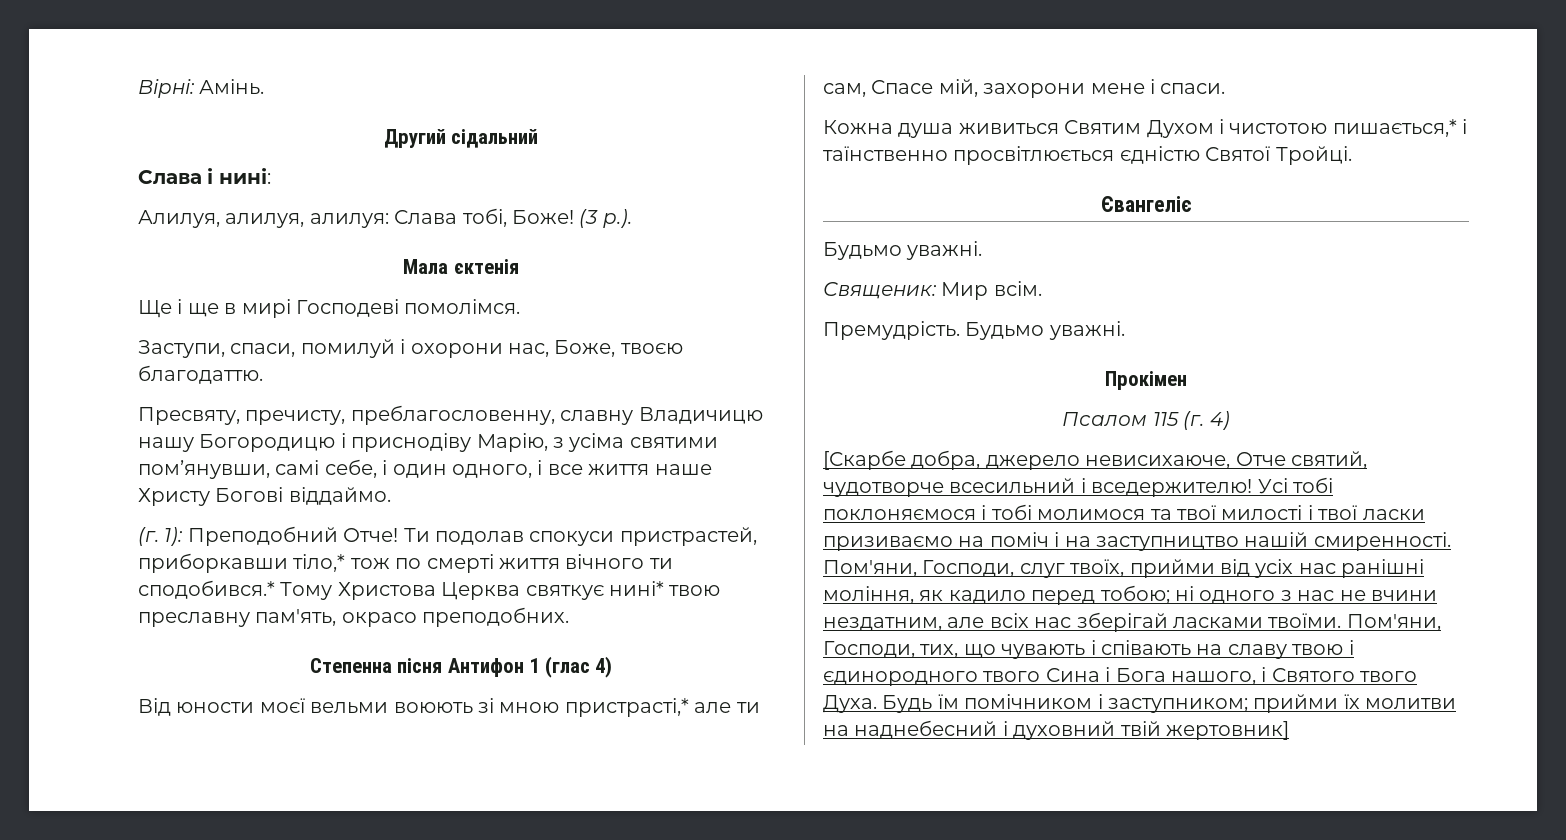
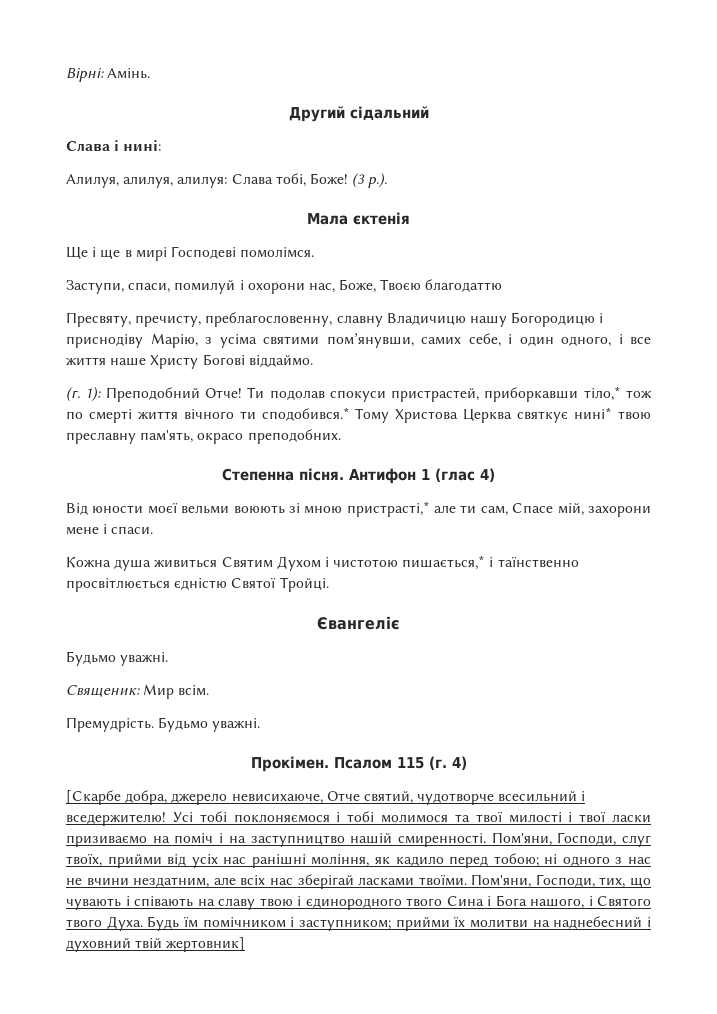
- Заступи, спаси, помилуй і охорони нас, Боже, твоєю благодаттю.
+ Заступи, спаси, помилуй і охорони нас, Боже, Твоєю благодаттю
- Пресвяту, пречисту, преблагословенну, славну Владичицю нашу Богородицю і приснодіву Марію, з усіма святими пом’янувши, самі себе, і один одного, і все життя наше Христу Богові віддаймо.
+ Пресвяту, пречисту, преблагословенну, славну Владичицю нашу Богородицю і приснодіву Марію, з усіма святими пом’янувши, самих себе, і один одного, і все життя наше Христу Богові віддаймо.
- Степенна пісня Антифон 1 (глас 4)
+ Степенна пісня. Антифон 1 (глас 4)
- Прокімен
- Псалом 115 (г. 4)
+ Прокімен. Псалом 115 (г. 4)

